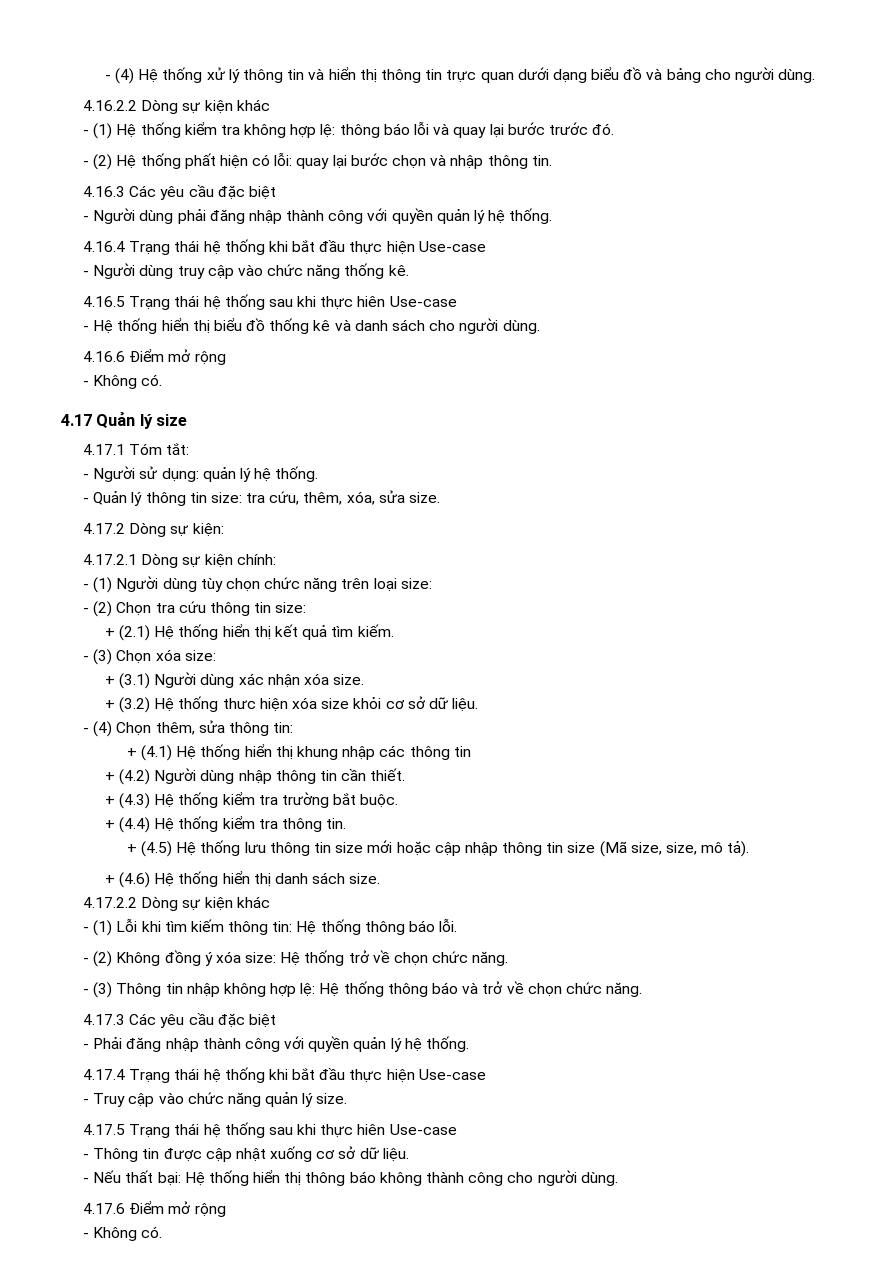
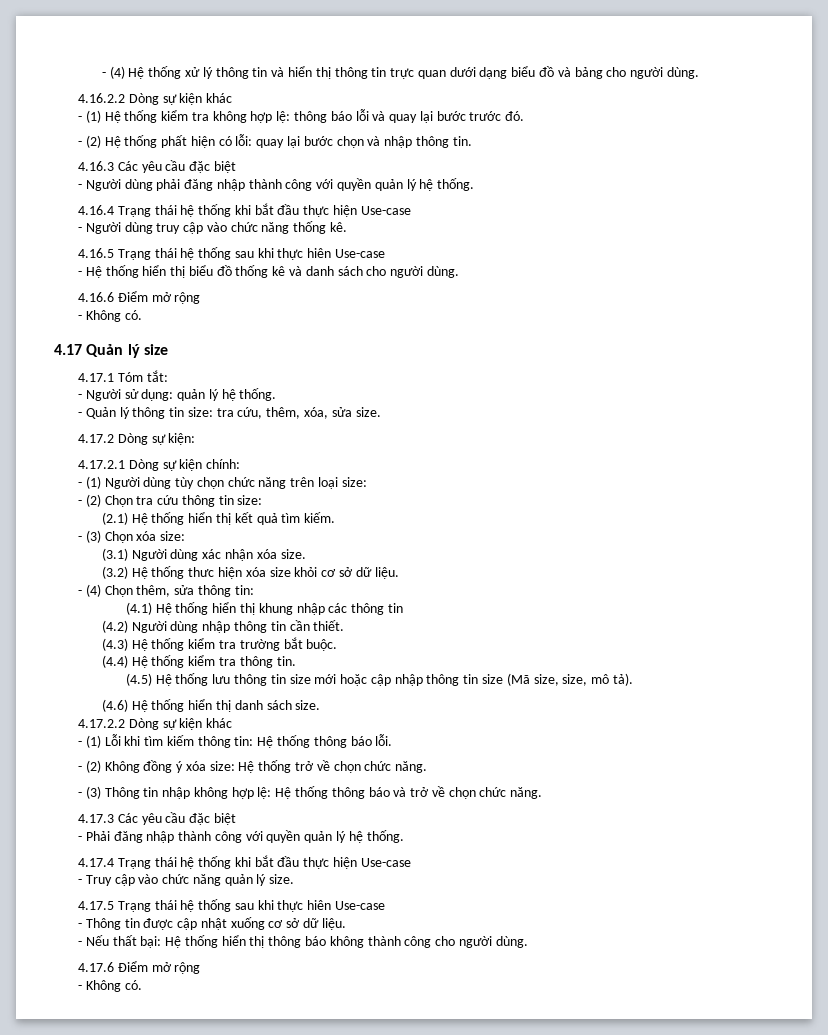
- + (2.1) Hệ thống hiển thị kết quả tìm kiếm.
+ (2.1) Hệ thống hiển thị kết quả tìm kiếm.
- + (3.1) Người dùng xác nhận xóa size.
+ (3.1) Người dùng xác nhận xóa size.
- + (3.2) Hệ thống thưc hiện xóa size khỏi cơ sở dữ liệu.
+ (3.2) Hệ thống thưc hiện xóa size khỏi cơ sở dữ liệu.
- + (4.1) Hệ thống hiển thị khung nhập các thông tin
+ (4.1) Hệ thống hiển thị khung nhập các thông tin
- + (4.2) Người dùng nhập thông tin cần thiết.
+ (4.2) Người dùng nhập thông tin cần thiết.
- + (4.3) Hệ thống kiểm tra trường bắt buộc.
+ (4.3) Hệ thống kiểm tra trường bắt buộc.
- + (4.4) Hệ thống kiểm tra thông tin.
+ (4.4) Hệ thống kiểm tra thông tin.
- + (4.5) Hệ thống lưu thông tin size mới hoặc cập nhập thông tin size (Mã size, size, mô tả).
+ (4.5) Hệ thống lưu thông tin size mới hoặc cập nhập thông tin size (Mã size, size, mô tả).
- + (4.6) Hệ thống hiển thị danh sách size.
+ (4.6) Hệ thống hiển thị danh sách size.

